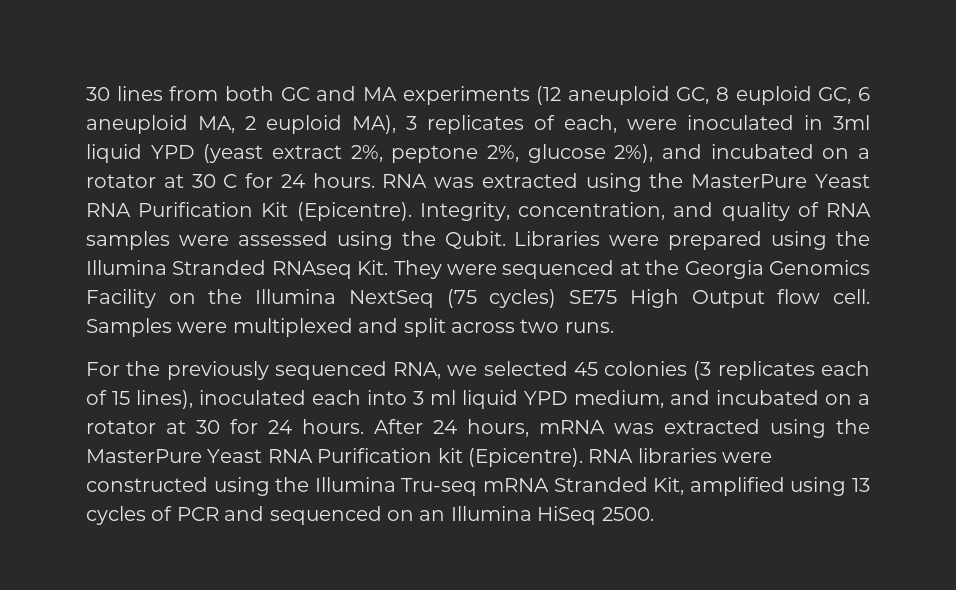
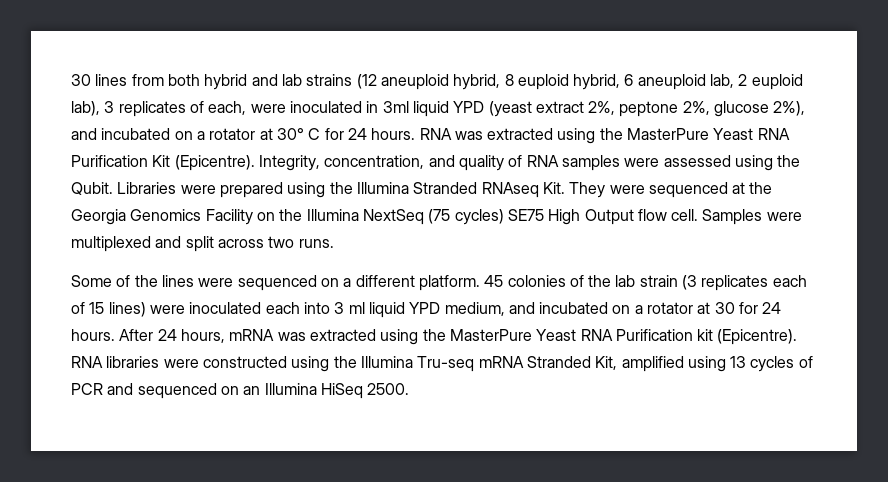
- 30 lines from both GC and MA experiments (12 aneuploid GC, 8 euploid GC, 6 aneuploid MA, 2 euploid MA), 3 replicates of each, were inoculated in 3ml liquid YPD (yeast extract 2%, peptone 2%, glucose 2%), and incubated on a rotator at 30 C for 24 hours.
+ 30 lines from both hybrid and lab strains (12 aneuploid hybrid, 8 euploid hybrid, 6 aneuploid lab, 2 euploid lab), 3 replicates of each, were inoculated in 3ml liquid YPD (yeast extract 2%, peptone 2%, glucose 2%), and incubated on a rotator at 30° C for 24 hours.
- For the previously sequenced RNA, we selected 45 colonies (3 replicates each of 15 lines), inoculated each into 3 ml liquid YPD medium, and incubated on a rotator at 30 for 24 hours.
+ Some of the lines were sequenced on a different platform. 45 colonies of the lab strain (3 replicates each of 15 lines) were inoculated each into 3 ml liquid YPD medium, and incubated on a rotator at 30 for 24 hours.

